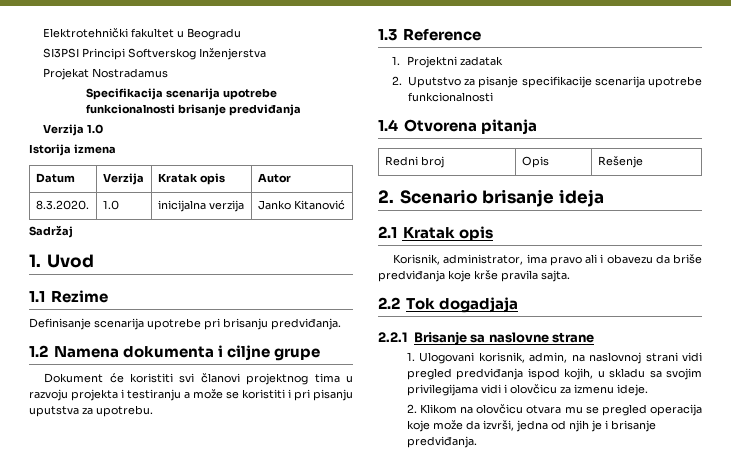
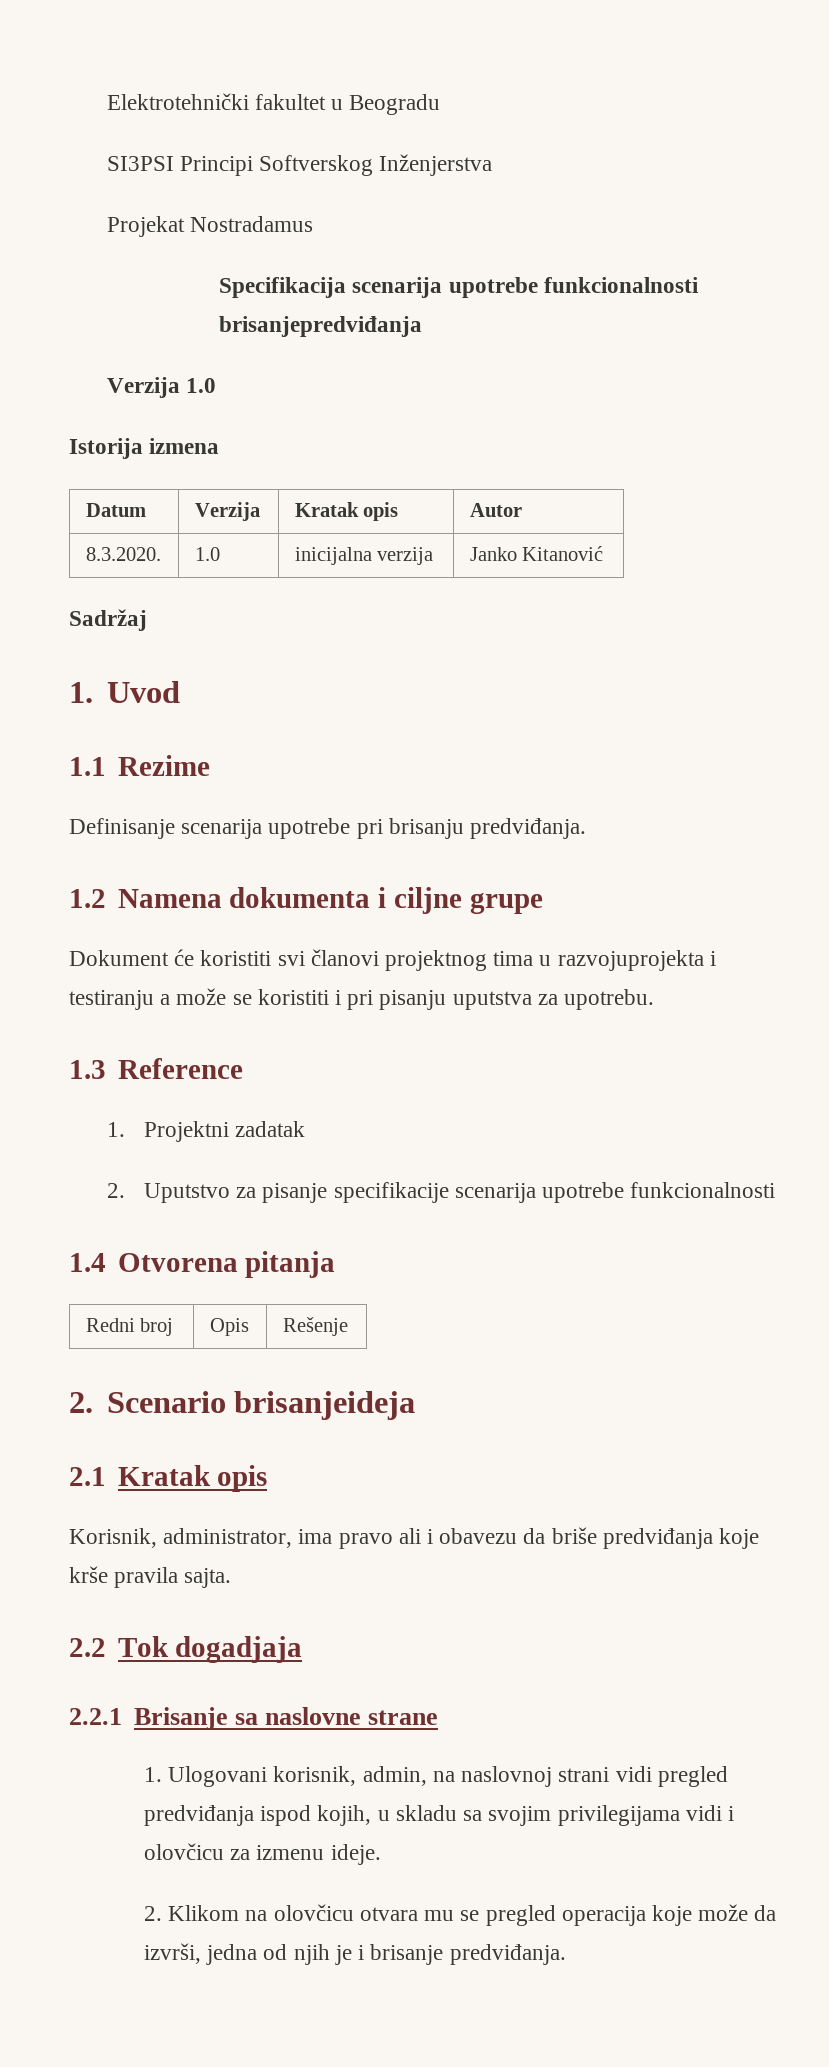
- Specifikacija scenarija upotrebe funkcionalnosti brisanje predviđanja
+ Specifikacija scenarija upotrebe funkcionalnosti brisanjepredviđanja
- Dokument će koristiti svi članovi projektnog tima u razvoju projekta i testiranju a može se koristiti i pri pisanju uputstva za upotrebu.
+ Dokument će koristiti svi članovi projektnog tima u razvojuprojekta i testiranju a može se koristiti i pri pisanju uputstva za upotrebu.
- 2. Scenario brisanje ideja
+ 2. Scenario brisanjeideja

